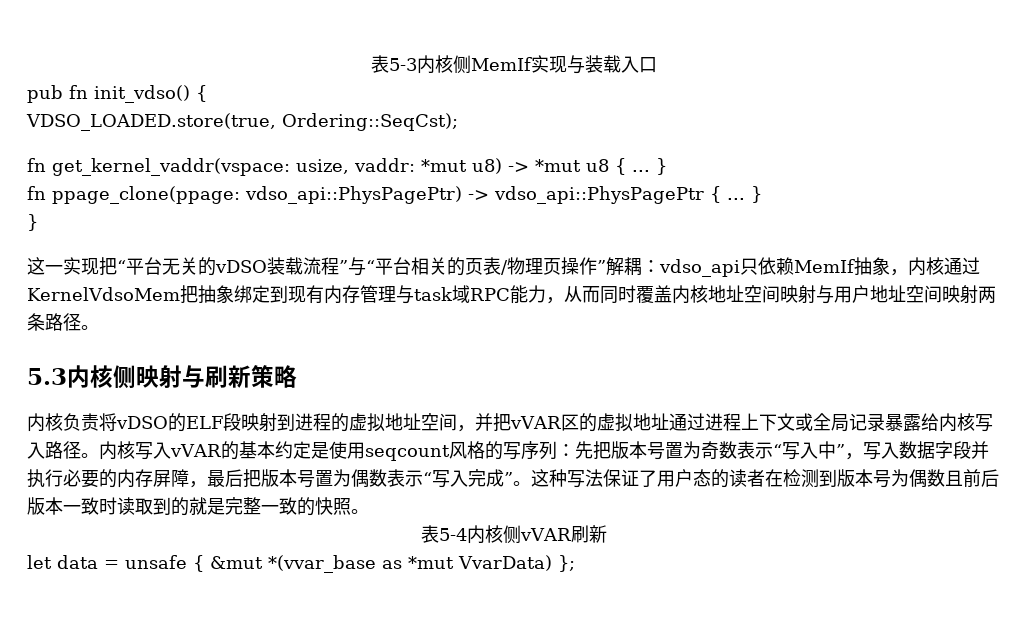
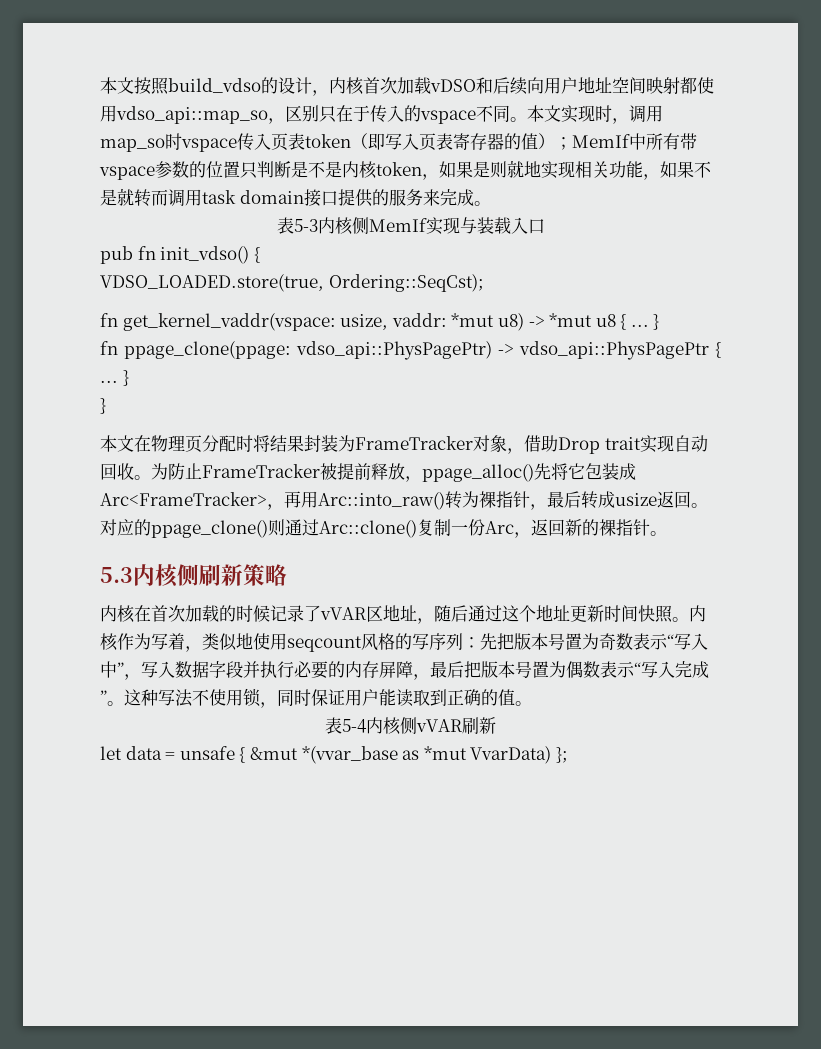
+ 本文按照build_vdso的设计，内核首次加载vDSO和后续向用户地址空间映射都使用vdso_api::map_so，区别只在于传入的vspace不同。本文实现时，调用map_so时vspace传入页表token（即写入页表寄存器的值）；MemIf中所有带vspace参数的位置只判断是不是内核token，如果是则就地实现相关功能，如果不是就转而调用task domain接口提供的服务来完成。
- 这一实现把“平台无关的vDSO装载流程”与“平台相关的页表/物理页操作”解耦：vdso_api只依赖MemIf抽象，内核通过KernelVdsoMem把抽象绑定到现有内存管理与task域RPC能力，从而同时覆盖内核地址空间映射与用户地址空间映射两条路径。
+ 本文在物理页分配时将结果封装为FrameTracker对象，借助Drop trait实现自动回收。为防止FrameTracker被提前释放，ppage_alloc()先将它包装成Arc<FrameTracker>，再用Arc::into_raw()转为裸指针，最后转成usize返回。对应的ppage_clone()则通过Arc::clone()复制一份Arc，返回新的裸指针。
- 5.3内核侧映射与刷新策略
+ 5.3内核侧刷新策略
- 内核负责将vDSO的ELF段映射到进程的虚拟地址空间，并把vVAR区的虚拟地址通过进程上下文或全局记录暴露给内核写入路径。内核写入vVAR的基本约定是使用seqcount风格的写序列：先把版本号置为奇数表示“写入中”，写入数据字段并执行必要的内存屏障，最后把版本号置为偶数表示“写入完成”。
+ 内核在首次加载的时候记录了vVAR区地址，随后通过这个地址更新时间快照。内核作为写着，类似地使用seqcount风格的写序列：先把版本号置为奇数表示“写入中”，写入数据字段并执行必要的内存屏障，最后把版本号置为偶数表示“写入完成”。
- 这种写法保证了用户态的读者在检测到版本号为偶数且前后版本一致时读取到的就是完整一致的快照。
+ 这种写法不使用锁，同时保证用户能读取到正确的值。

